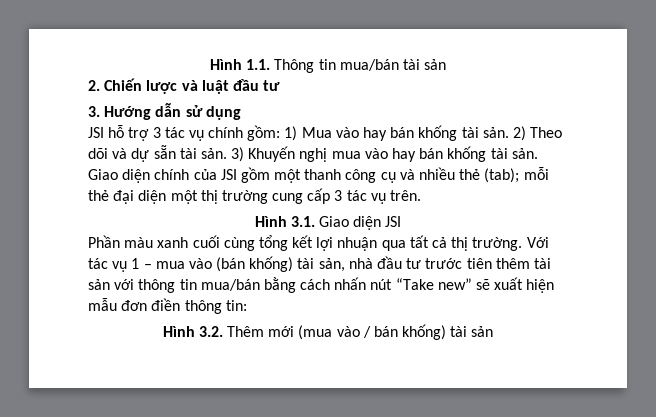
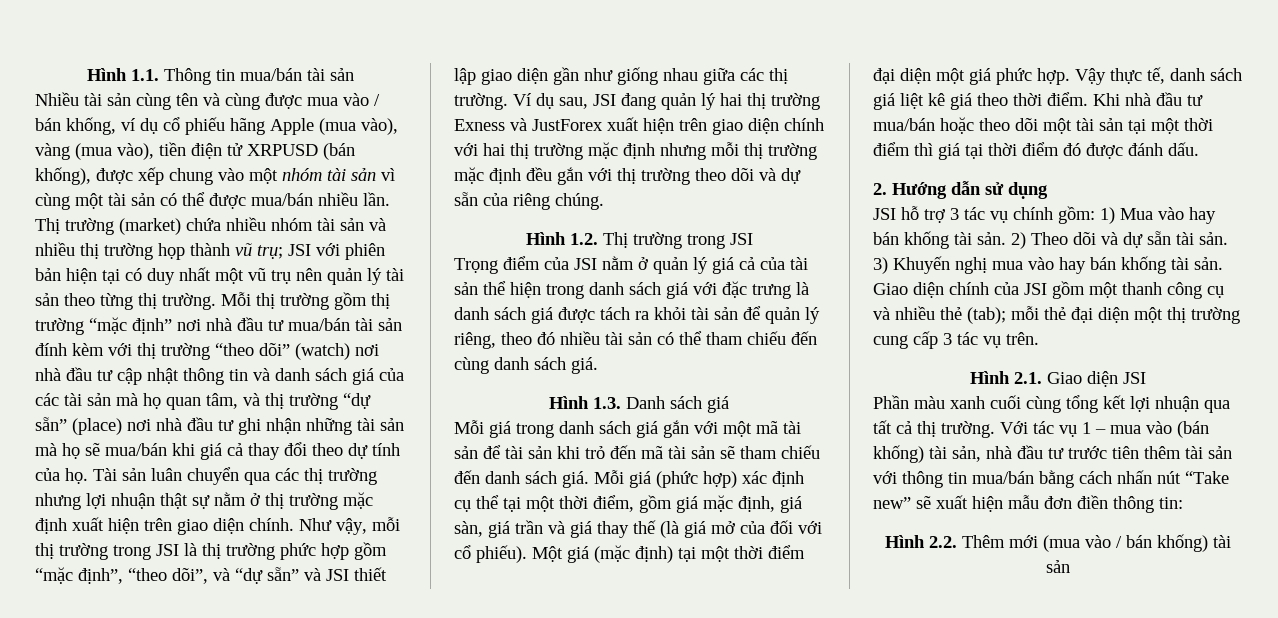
- 2. Chiến lược và luật đầu tư
- 3. Hướng dẫn sử dụng
+ Nhiều tài sản cùng tên và cùng được mua vào / bán khống, ví dụ cổ phiếu hãng Apple (mua vào), vàng (mua vào), tiền điện tử XRPUSD (bán khống), được xếp chung vào một nhóm tài sản vì cùng một tài sản có thể được mua/bán nhiều lần. Thị trường (market) chứa nhiều nhóm tài sản và nhiều thị trường họp thành vũ trụ; JSI với phiên bản hiện tại có duy nhất một vũ trụ nên quản lý tài sản theo từng thị trường. Mỗi thị trường gồm thị trường “mặc định” nơi nhà đầu tư mua/bán tài sản đính kèm với thị trường “theo dõi” (watch) nơi nhà đầu tư cập nhật thông tin và danh sách giá của các tài sản mà họ quan tâm, và thị trường “dự sẵn” (place) nơi nhà đầu tư ghi nhận những tài sản mà họ sẽ mua/bán khi giá cả thay đổi theo dự tính của họ. Tài sản luân chuyển qua các thị trường nhưng lợi nhuận thật sự nằm ở thị trường mặc định xuất hiện trên giao diện chính. Như vậy, mỗi thị trường trong JSI là thị trường phức hợp gồm “mặc định”, “theo dõi”, và “dự sẵn” và JSI thiết lập giao diện gần như giống nhau giữa các thị trường. Ví dụ sau, JSI đang quản lý hai thị trường Exness và JustForex xuất hiện trên giao diện chính với hai thị trường mặc định nhưng mỗi thị trường mặc định đều gắn với thị trường theo dõi và dự sẵn của riêng chúng.
+ Hình 1.2. Thị trường trong JSI
+ Trọng điểm của JSI nằm ở quản lý giá cả của tài sản thể hiện trong danh sách giá với đặc trưng là danh sách giá được tách ra khỏi tài sản để quản lý riêng, theo đó nhiều tài sản có thể tham chiếu đến cùng danh sách giá.
+ Hình 1.3. Danh sách giá
+ Mỗi giá trong danh sách giá gắn với một mã tài sản để tài sản khi trỏ đến mã tài sản sẽ tham chiếu đến danh sách giá. Mỗi giá (phức hợp) xác định cụ thể tại một thời điểm, gồm giá mặc định, giá sàn, giá trần và giá thay thế (là giá mở của đối với cổ phiếu). Một giá (mặc định) tại một thời điểm đại diện một giá phức hợp. Vậy thực tế, danh sách giá liệt kê giá theo thời điểm. Khi nhà đầu tư mua/bán hoặc theo dõi một tài sản tại một thời điểm thì giá tại thời điểm đó được đánh dấu.
+ 2. Hướng dẫn sử dụng
- Hình 3.1. Giao diện JSI
+ Hình 2.1. Giao diện JSI
- Hình 3.2. Thêm mới (mua vào / bán khống) tài sản
+ Hình 2.2. Thêm mới (mua vào / bán khống) tài sản

